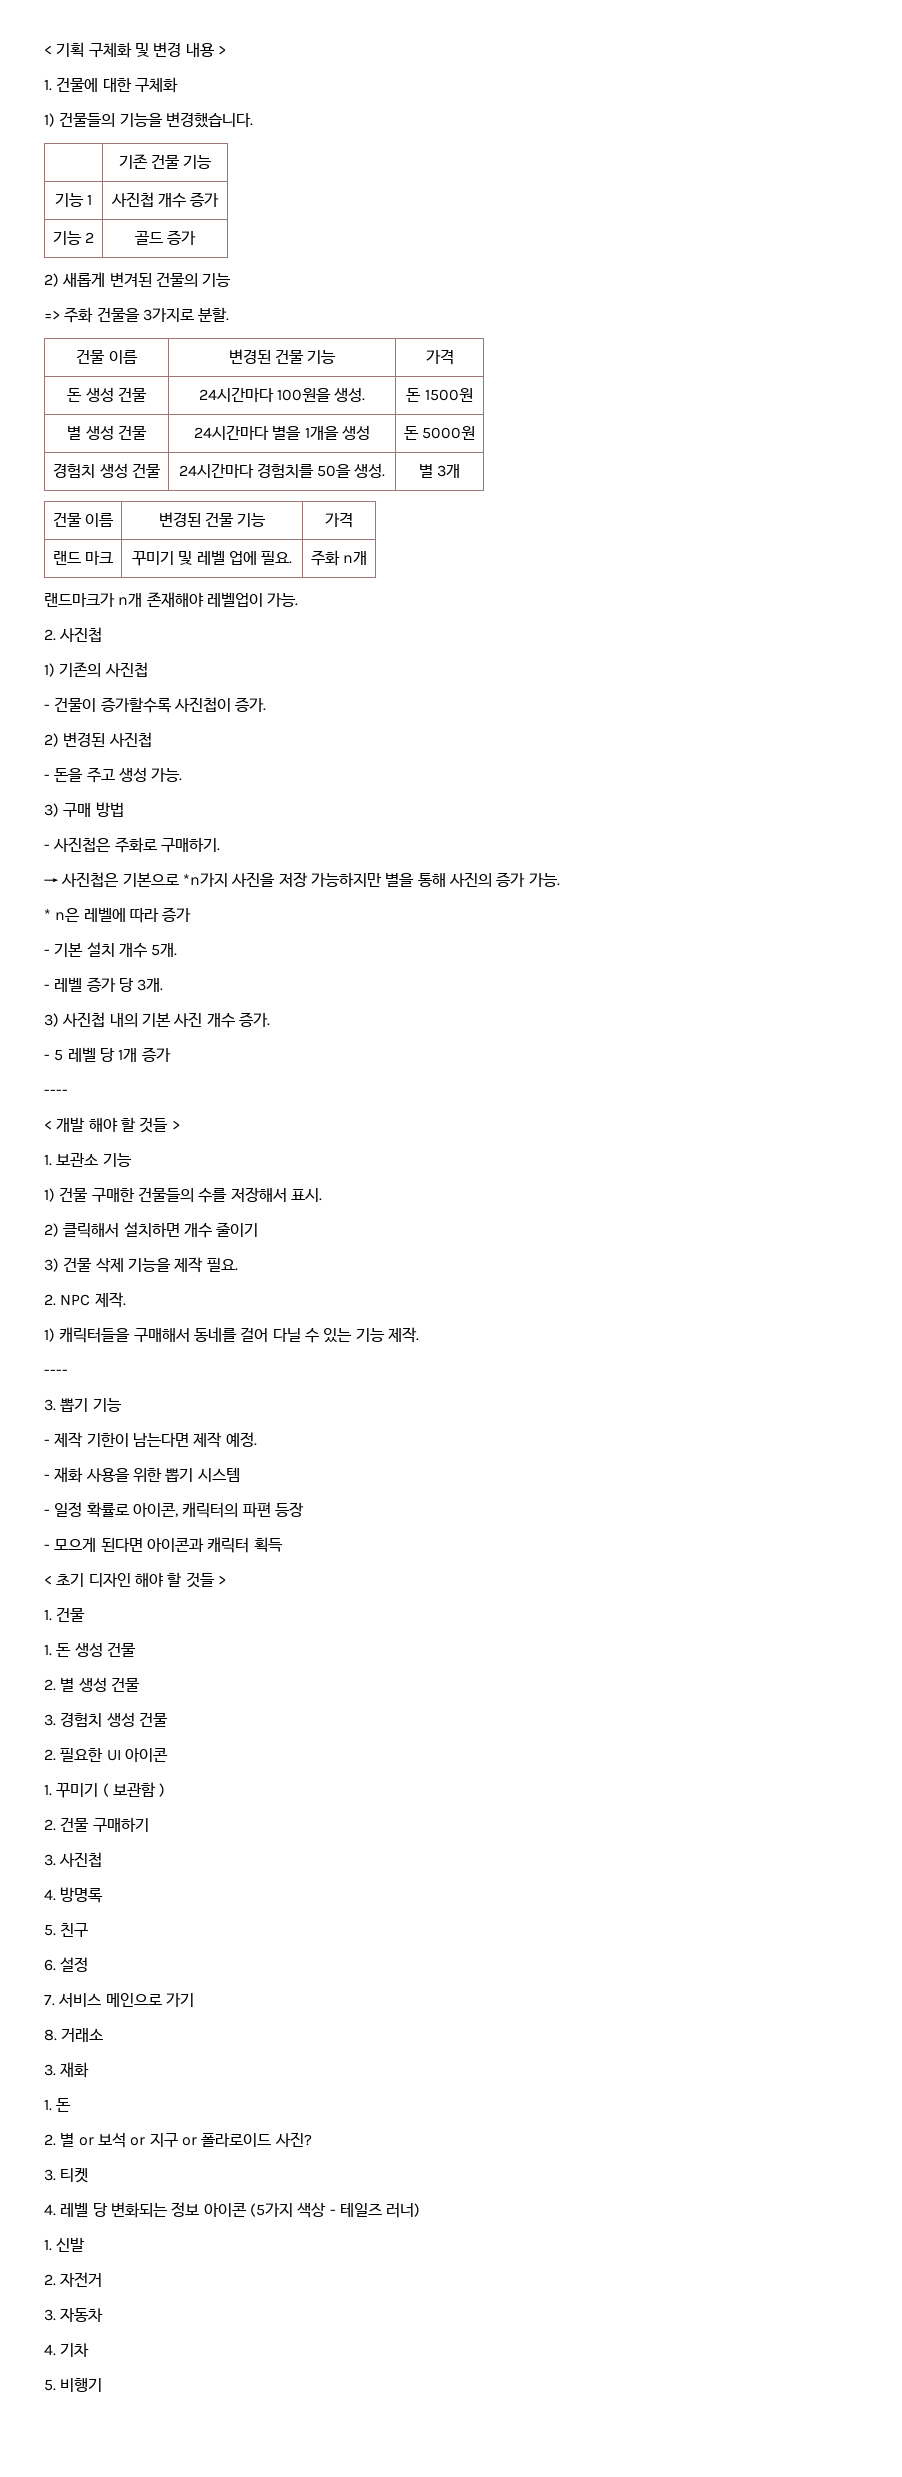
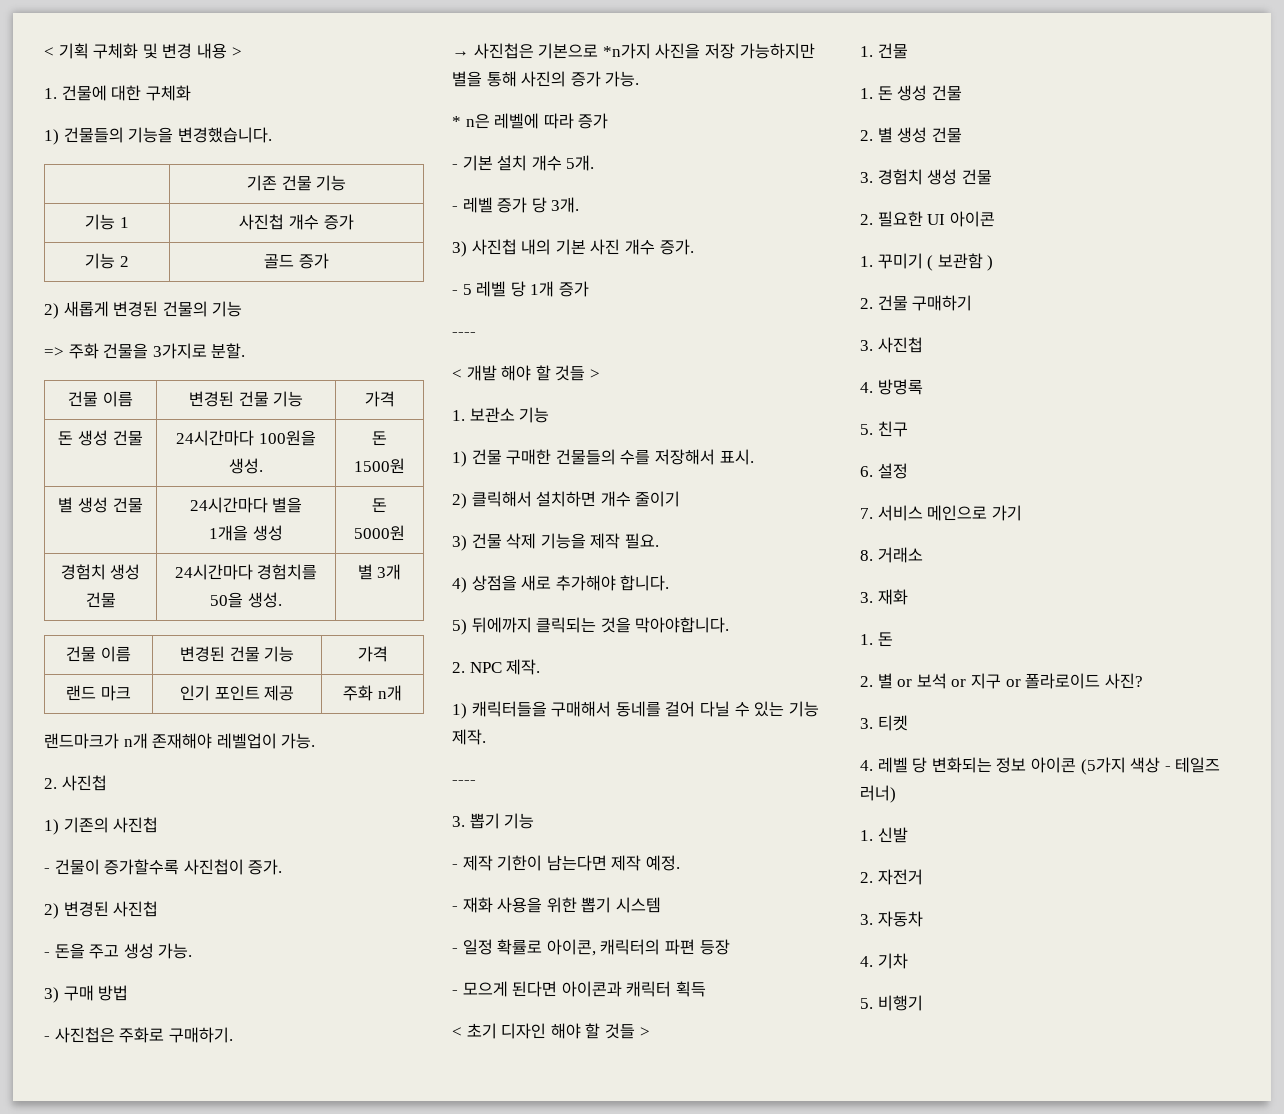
- 2) 새롭게 변겨된 건물의 기능
+ 2) 새롭게 변경된 건물의 기능
- 랜드 마크 | 꾸미기 및 레벨 업에 필요. | 주화 n개
+ 랜드 마크 | 인기 포인트 제공 | 주화 n개
+ 4) 상점을 새로 추가해야 합니다.
+ 5) 뒤에까지 클릭되는 것을 막아야합니다.

